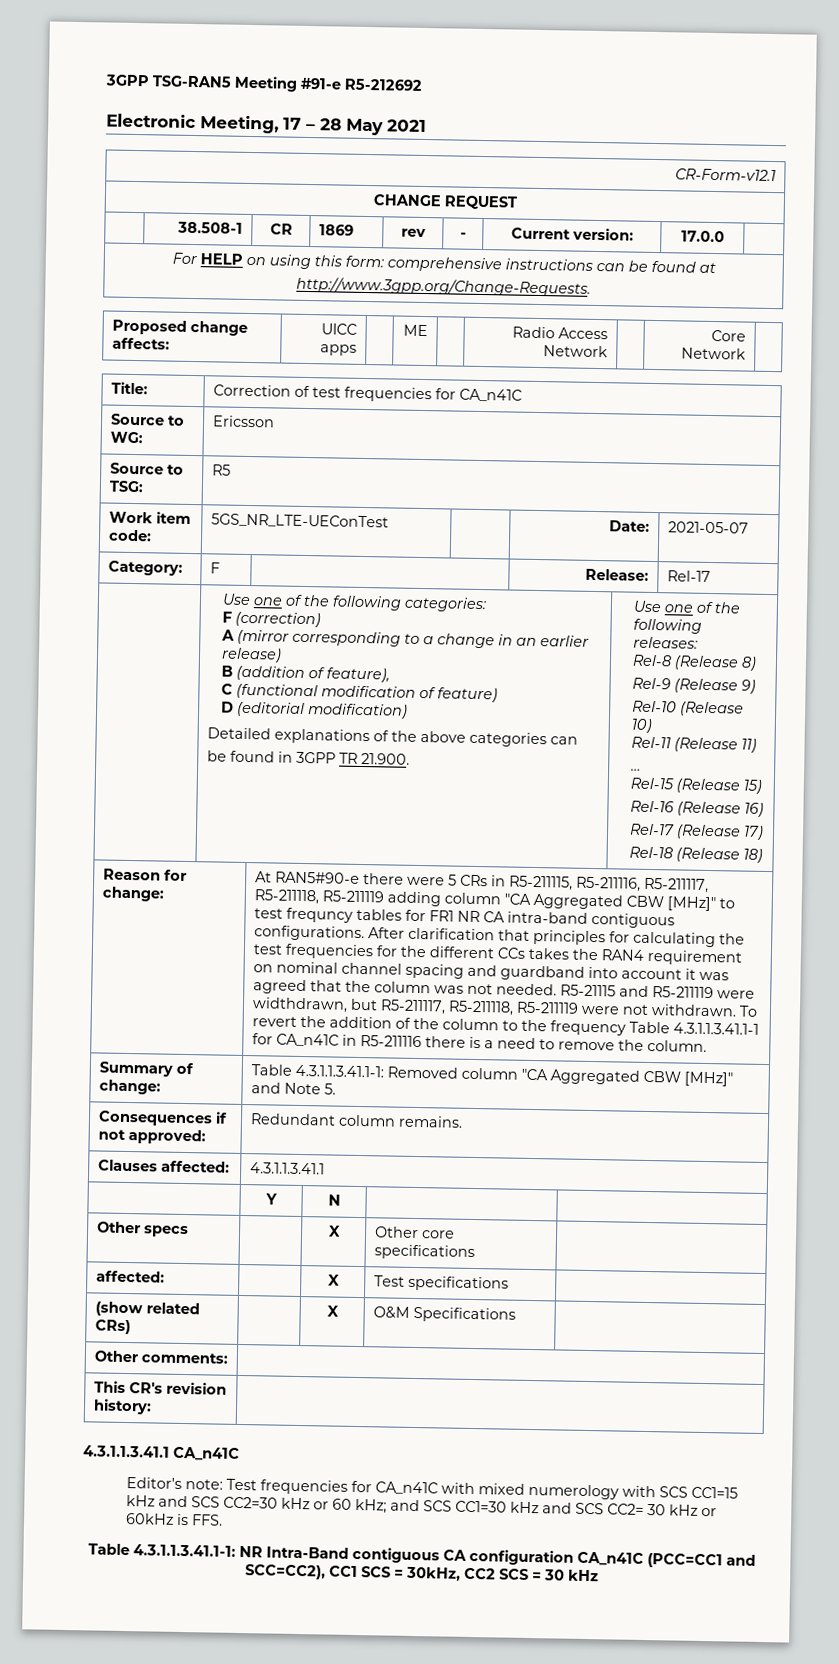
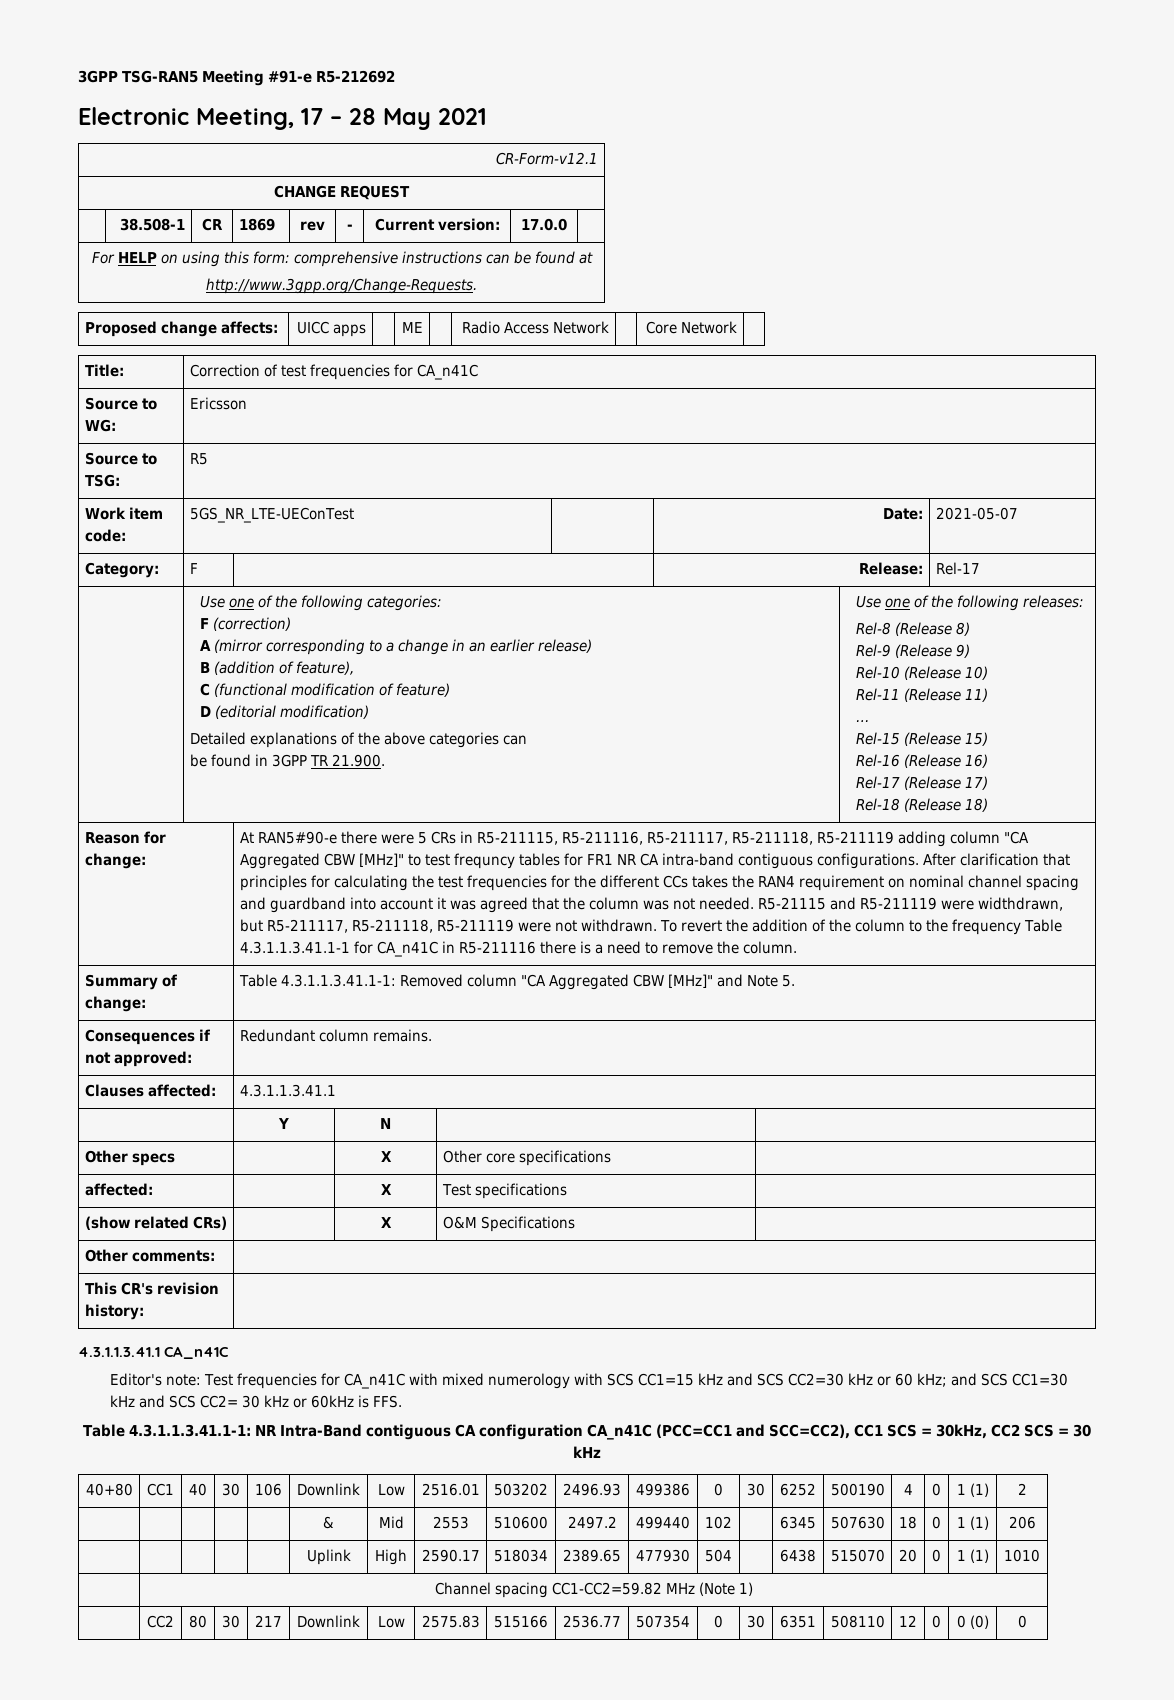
+ 40+80 | CC1 | 40 | 30 | 106 | Downlink | Low | 2516.01 | 503202 | 2496.93 | 499386 | 0 | 30 | 6252 | 500190 | 4 | 0 | 1 (1) | 2
+ | | | | | & | Mid | 2553 | 510600 | 2497.2 | 499440 | 102 | | 6345 | 507630 | 18 | 0 | 1 (1) | 206
+ | | | | | Uplink | High | 2590.17 | 518034 | 2389.65 | 477930 | 504 | | 6438 | 515070 | 20 | 0 | 1 (1) | 1010
+ | Channel spacing CC1-CC2=59.82 MHz (Note 1)
+ | CC2 | 80 | 30 | 217 | Downlink | Low | 2575.83 | 515166 | 2536.77 | 507354 | 0 | 30 | 6351 | 508110 | 12 | 0 | 0 (0) | 0

